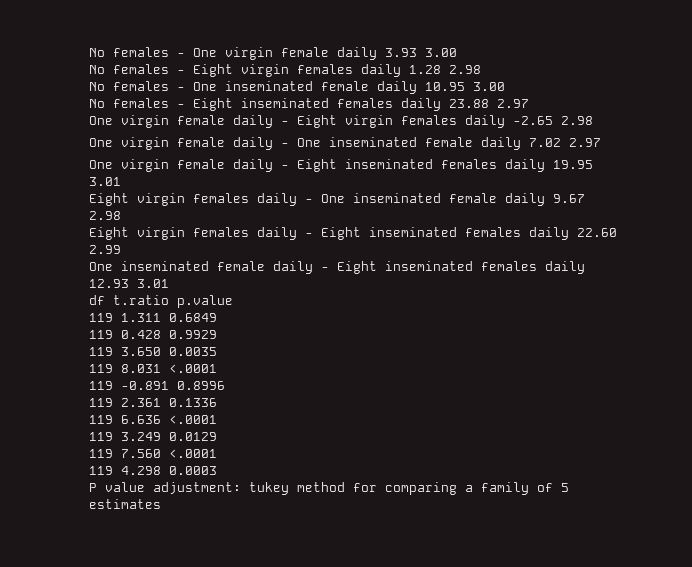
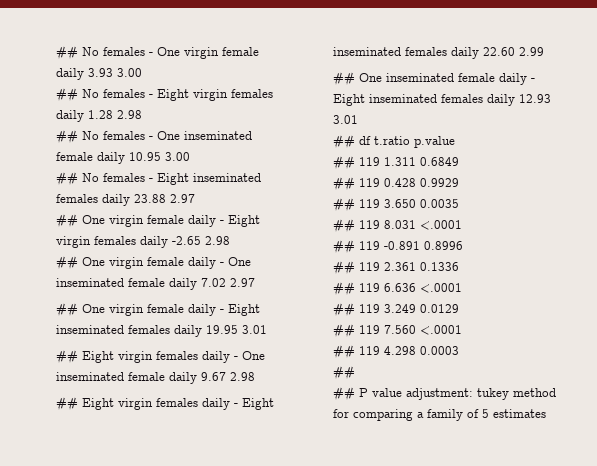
- No females - One virgin female daily 3.93 3.00
+ ## No females - One virgin female daily 3.93 3.00
- No females - Eight virgin females daily 1.28 2.98
+ ## No females - Eight virgin females daily 1.28 2.98
- No females - One inseminated female daily 10.95 3.00
+ ## No females - One inseminated female daily 10.95 3.00
- No females - Eight inseminated females daily 23.88 2.97
+ ## No females - Eight inseminated females daily 23.88 2.97
- One virgin female daily - Eight virgin females daily -2.65 2.98
+ ## One virgin female daily - Eight virgin females daily -2.65 2.98
- One virgin female daily - One inseminated female daily 7.02 2.97
+ ## One virgin female daily - One inseminated female daily 7.02 2.97
- One virgin female daily - Eight inseminated females daily 19.95 3.01
+ ## One virgin female daily - Eight inseminated females daily 19.95 3.01
- Eight virgin females daily - One inseminated female daily 9.67 2.98
+ ## Eight virgin females daily - One inseminated female daily 9.67 2.98
- Eight virgin females daily - Eight inseminated females daily 22.60 2.99
+ ## Eight virgin females daily - Eight inseminated females daily 22.60 2.99
- One inseminated female daily - Eight inseminated females daily 12.93 3.01
+ ## One inseminated female daily - Eight inseminated females daily 12.93 3.01
- df t.ratio p.value
+ ## df t.ratio p.value
- 119 1.311 0.6849
+ ## 119 1.311 0.6849
- 119 0.428 0.9929
+ ## 119 0.428 0.9929
- 119 3.650 0.0035
+ ## 119 3.650 0.0035
- 119 8.031 <.0001
+ ## 119 8.031 <.0001
- 119 -0.891 0.8996
+ ## 119 -0.891 0.8996
- 119 2.361 0.1336
+ ## 119 2.361 0.1336
- 119 6.636 <.0001
+ ## 119 6.636 <.0001
- 119 3.249 0.0129
+ ## 119 3.249 0.0129
- 119 7.560 <.0001
+ ## 119 7.560 <.0001
- 119 4.298 0.0003
- P value adjustment: tukey method for comparing a family of 5 estimates
+ ## 119 4.298 0.0003
+ ##
+ ## P value adjustment: tukey method for comparing a family of 5 estimates

